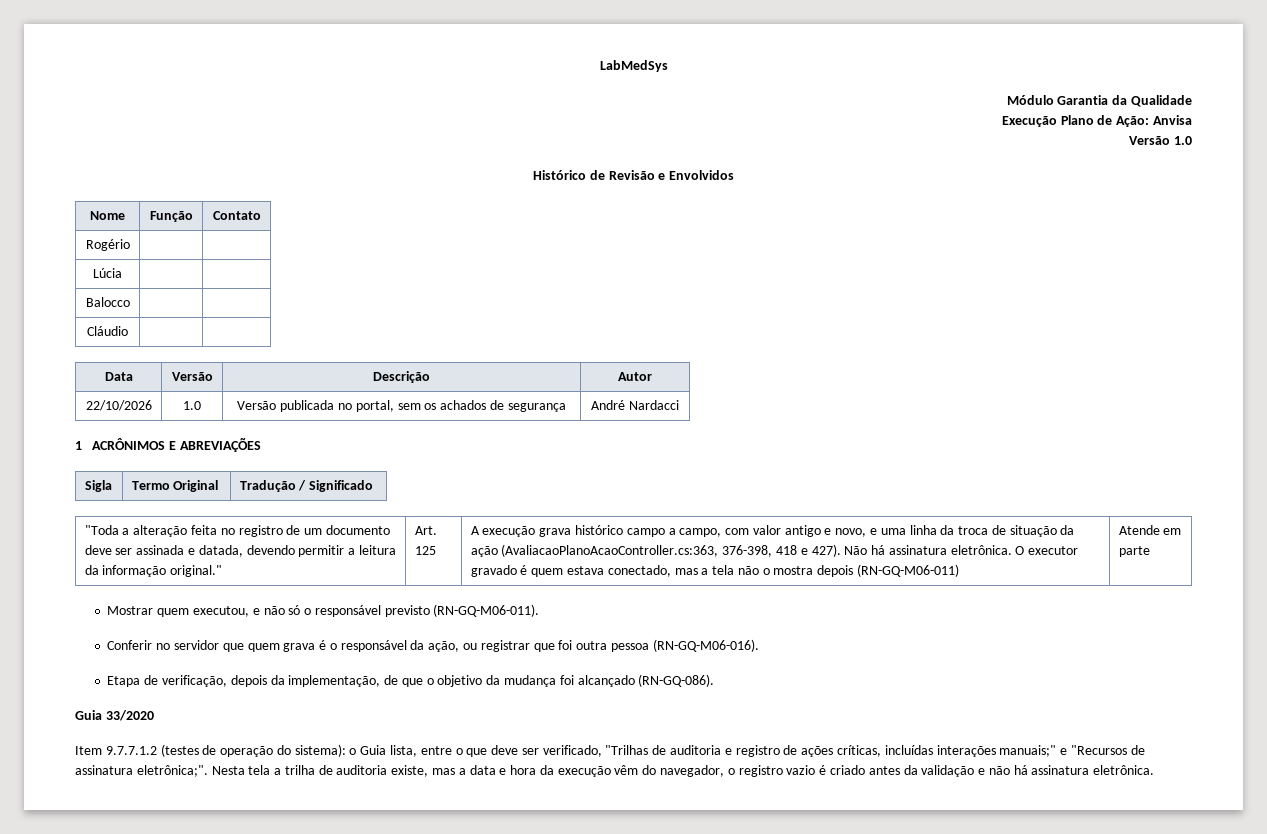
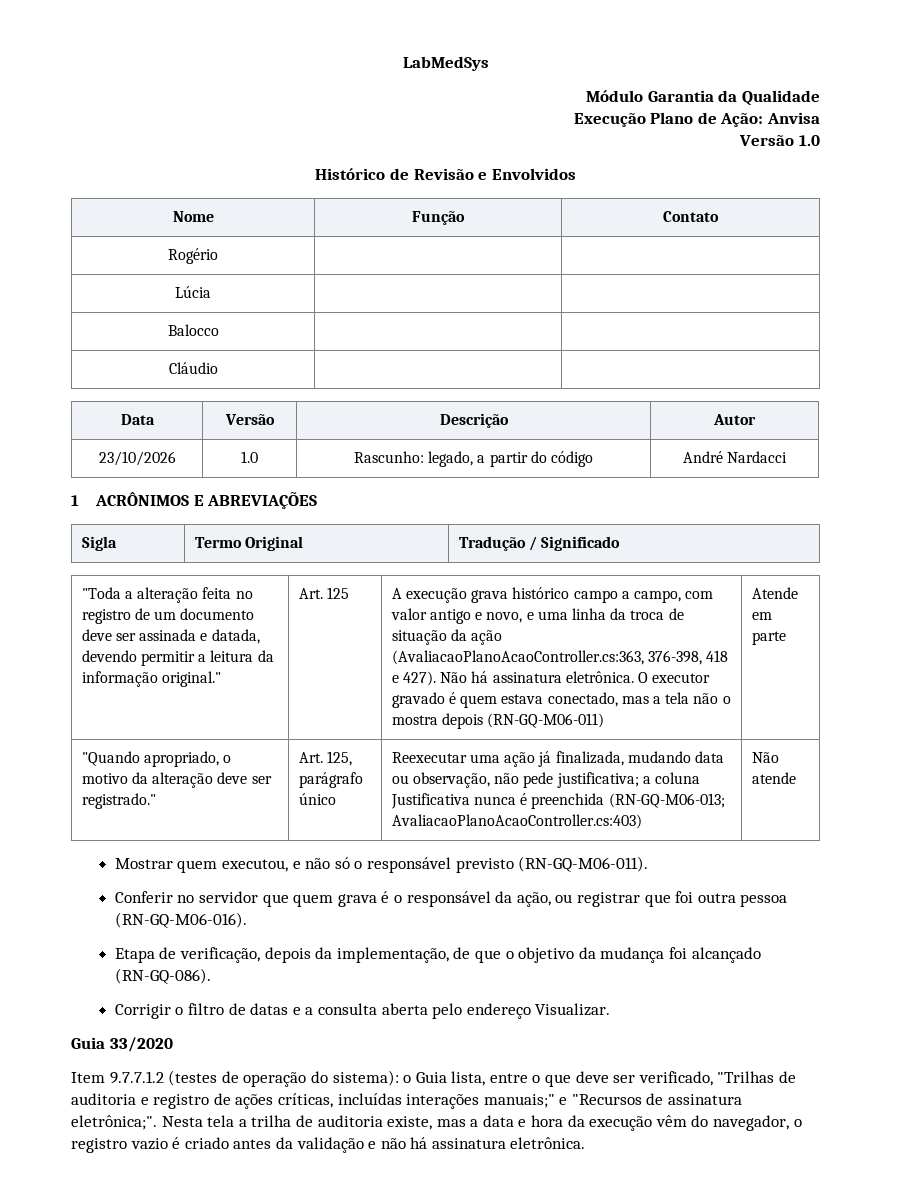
- 22/10/2026 | 1.0 | Versão publicada no portal, sem os achados de segurança | André Nardacci
+ 23/10/2026 | 1.0 | Rascunho: legado, a partir do código | André Nardacci
+ "Quando apropriado, o motivo da alteração deve ser registrado." | Art. 125, parágrafo único | Reexecutar uma ação já finalizada, mudando data ou observação, não pede justificativa; a coluna Justificativa nunca é preenchida (RN-GQ-M06-013; AvaliacaoPlanoAcaoController.cs:403) | Não atende
+ Corrigir o filtro de datas e a consulta aberta pelo endereço Visualizar.

